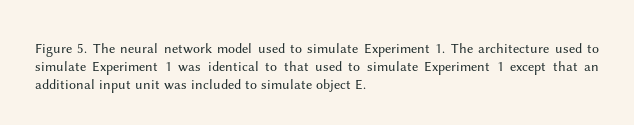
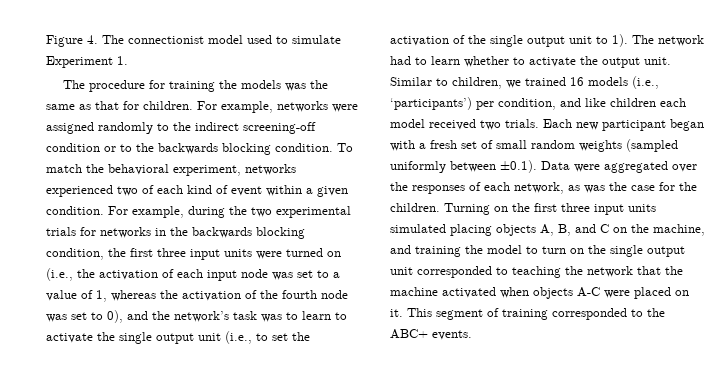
- Figure 5. The neural network model used to simulate Experiment 1. The architecture used to simulate Experiment 1 was identical to that used to simulate Experiment 1 except that an additional input unit was included to simulate object E.
+ Figure 4. The connectionist model used to simulate Experiment 1.
+ The procedure for training the models was the same as that for children. For example, networks were assigned randomly to the indirect screening-off condition or to the backwards blocking condition. To match the behavioral experiment, networks experienced two of each kind of event within a given condition. For example, during the two experimental trials for networks in the backwards blocking condition, the first three input units were turned on (i.e., the activation of each input node was set to a value of 1, whereas the activation of the fourth node was set to 0), and the network’s task was to learn to activate the single output unit (i.e., to set the activation of the single output unit to 1). The network had to learn whether to activate the output unit. Similar to children, we trained 16 models (i.e., ‘participants’) per condition, and like children each model received two trials. Each new participant began with a fresh set of small random weights (sampled uniformly between ±0.1). Data were aggregated over the responses of each network, as was the case for the children. Turning on the first three input units simulated placing objects A, B, and C on the machine, and training the model to turn on the single output unit corresponded to teaching the network that the machine activated when objects A-C were placed on it. This segment of training corresponded to the ABC+ events.

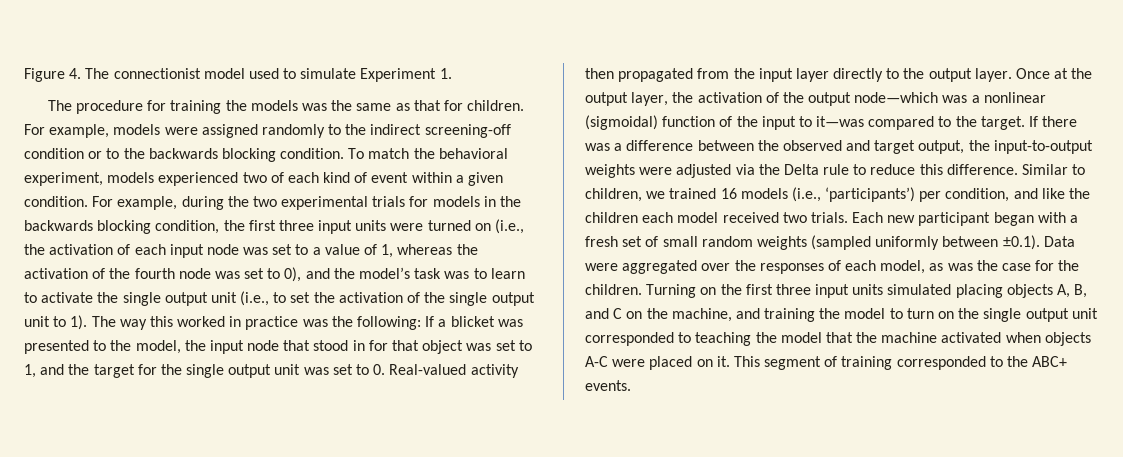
- For example, networks were assigned randomly to the indirect screening-off condition or to the backwards blocking condition.
+ For example, models were assigned randomly to the indirect screening-off condition or to the backwards blocking condition.
- To match the behavioral experiment, networks experienced two of each kind of event within a given condition.
+ To match the behavioral experiment, models experienced two of each kind of event within a given condition.
- For example, during the two experimental trials for networks in the backwards blocking condition, the first three input units were turned on (i.e., the activation of each input node was set to a value of 1, whereas the activation of the fourth node was set to 0), and the network’s task was to learn to activate the single output unit (i.e., to set the activation of the single output unit to 1).
+ For example, during the two experimental trials for models in the backwards blocking condition, the first three input units were turned on (i.e., the activation of each input node was set to a value of 1, whereas the activation of the fourth node was set to 0), and the model’s task was to learn to activate the single output unit (i.e., to set the activation of the single output unit to 1).
- The network had to learn whether to activate the output unit.
+ The way this worked in practice was the following: If a blicket was presented to the model, the input node that stood in for that object was set to 1, and the target for the single output unit was set to 0. Real-valued activity then propagated from the input layer directly to the output layer. Once at the output layer, the activation of the output node—which was a nonlinear (sigmoidal) function of the input to it—was compared to the target. If there was a difference between the observed and target output, the input-to-output weights were adjusted via the Delta rule to reduce this difference.
- Similar to children, we trained 16 models (i.e., ‘participants’) per condition, and like children each model received two trials.
+ Similar to children, we trained 16 models (i.e., ‘participants’) per condition, and like the children each model received two trials.
- Each new participant began with a fresh set of small random weights (sampled uniformly between ±0.1). Data were aggregated over the responses of each network, as was the case for the children.
+ Each new participant began with a fresh set of small random weights (sampled uniformly between ±0.1). Data were aggregated over the responses of each model, as was the case for the children.
- Turning on the first three input units simulated placing objects A, B, and C on the machine, and training the model to turn on the single output unit corresponded to teaching the network that the machine activated when objects A-C were placed on it.
+ Turning on the first three input units simulated placing objects A, B, and C on the machine, and training the model to turn on the single output unit corresponded to teaching the model that the machine activated when objects A-C were placed on it.

